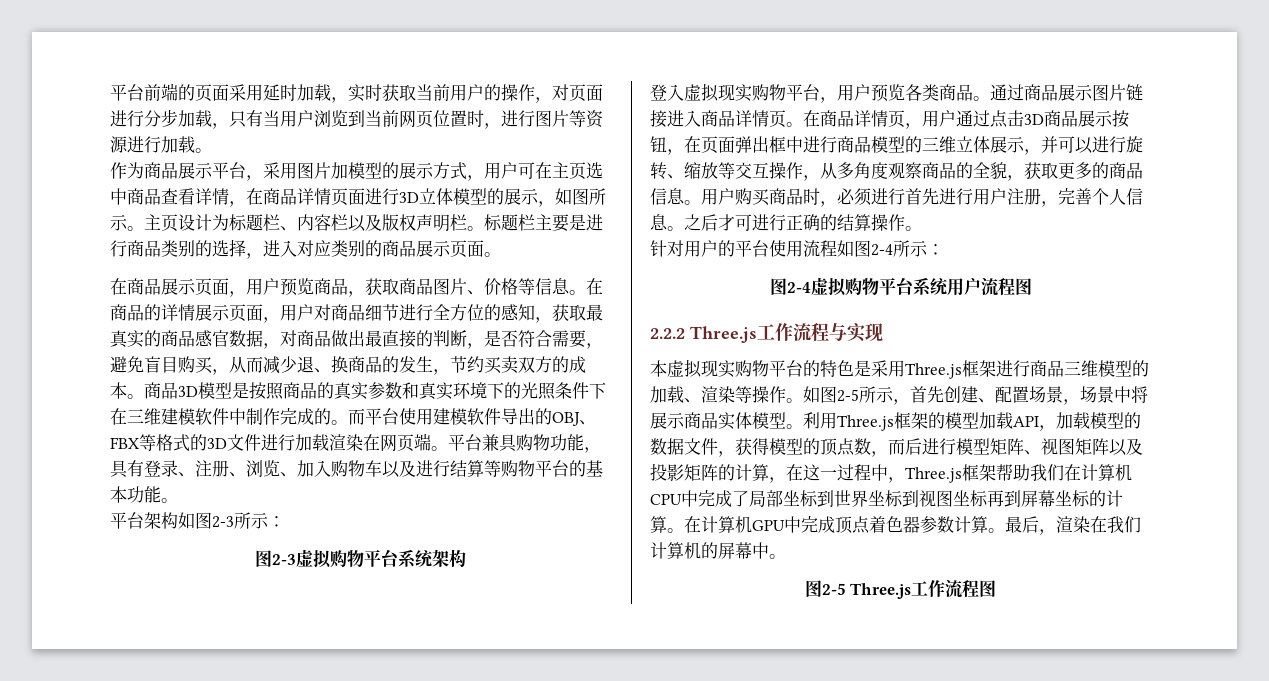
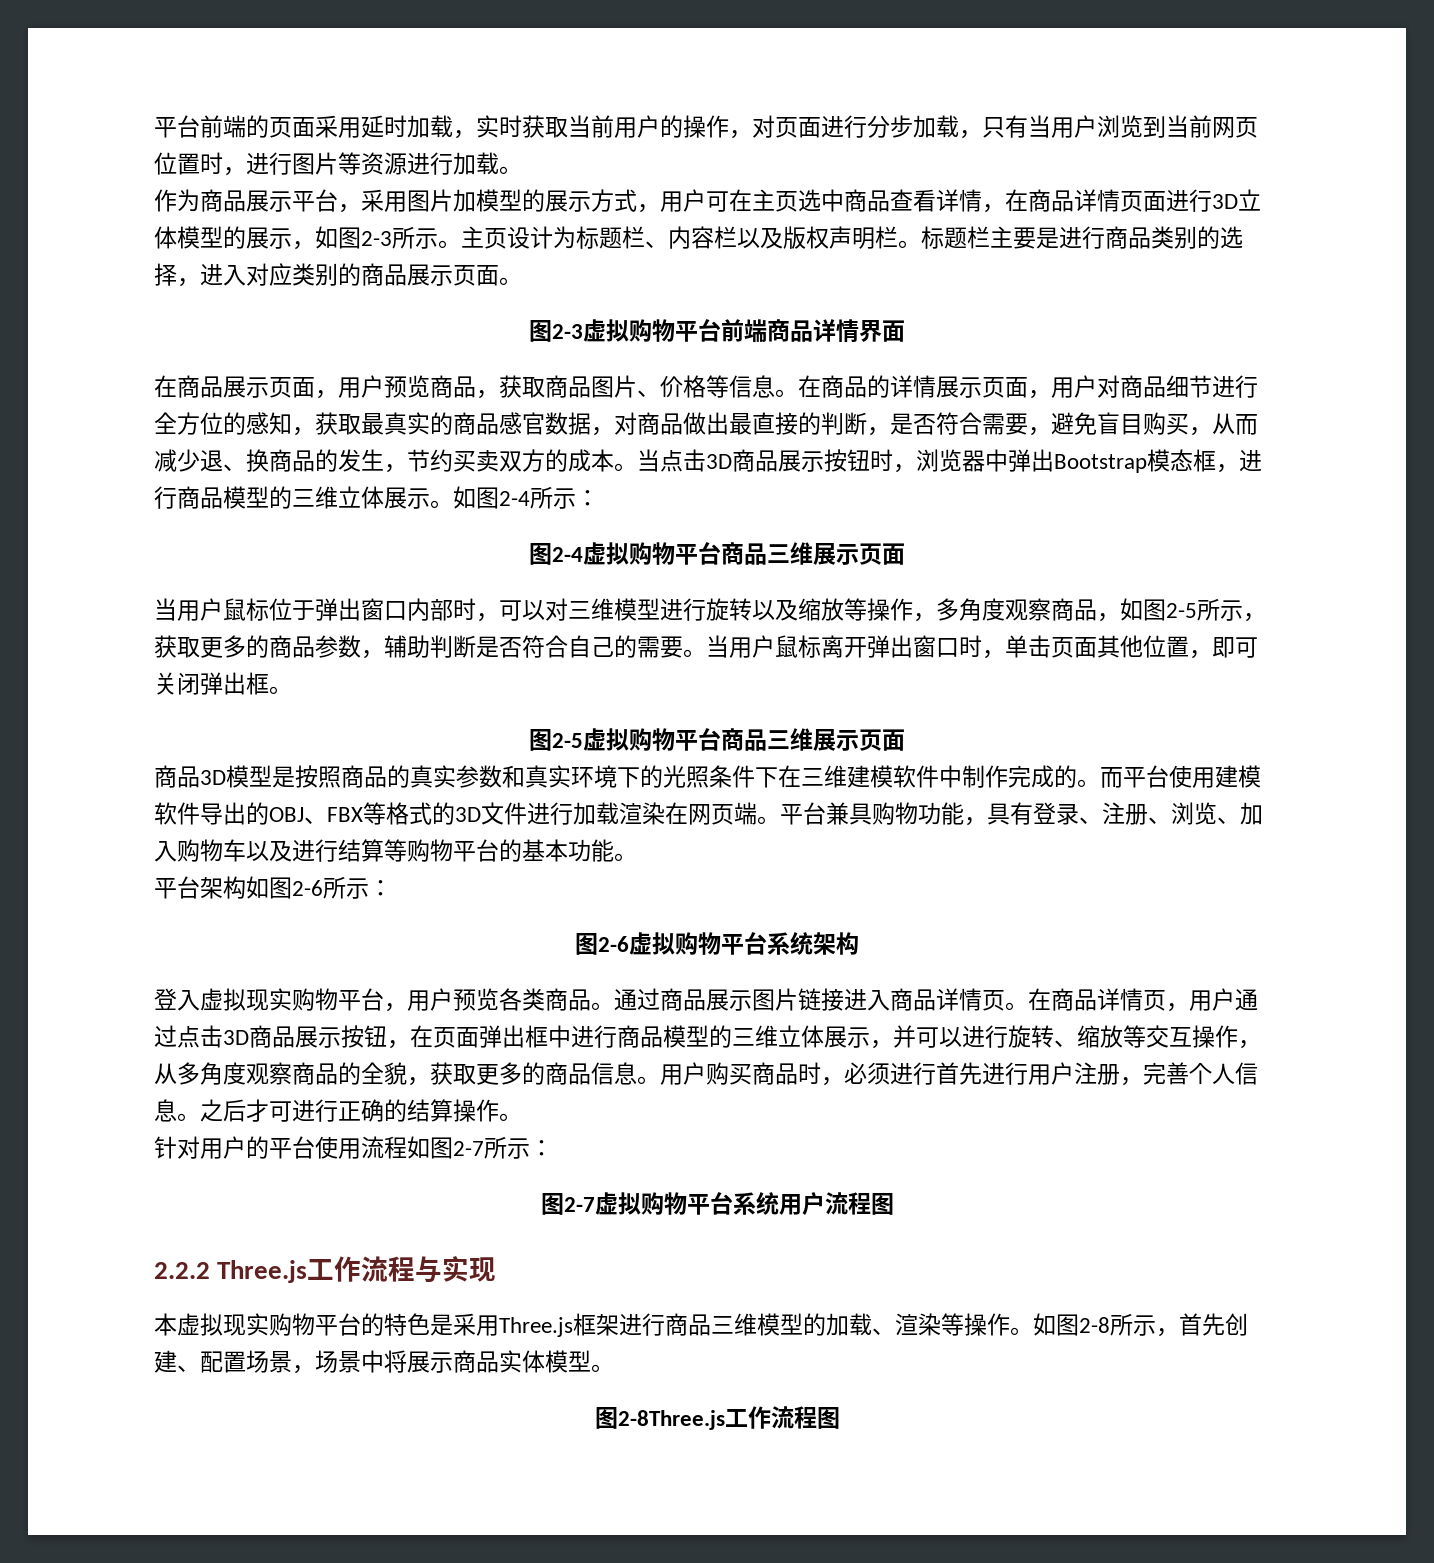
- 作为商品展示平台，采用图片加模型的展示方式，用户可在主页选中商品查看详情，在商品详情页面进行3D立体模型的展示，如图所示。
+ 作为商品展示平台，采用图片加模型的展示方式，用户可在主页选中商品查看详情，在商品详情页面进行3D立体模型的展示，如图2-3所示。
+ 图2-3虚拟购物平台前端商品详情界面
- 在商品的详情展示页面，用户对商品细节进行全方位的感知，获取最真实的商品感官数据，对商品做出最直接的判断，是否符合需要，避免盲目购买，从而减少退、换商品的发生，节约买卖双方的成本。商品3D模型是按照商品的真实参数和真实环境下的光照条件下在三维建模软件中制作完成的。
+ 在商品的详情展示页面，用户对商品细节进行全方位的感知，获取最真实的商品感官数据，对商品做出最直接的判断，是否符合需要，避免盲目购买，从而减少退、换商品的发生，节约买卖双方的成本。当点击3D商品展示按钮时，浏览器中弹出Bootstrap模态框，进行商品模型的三维立体展示。如图2-4所示：
+ 图2-4虚拟购物平台商品三维展示页面
+ 当用户鼠标位于弹出窗口内部时，可以对三维模型进行旋转以及缩放等操作，多角度观察商品，如图2-5所示，获取更多的商品参数，辅助判断是否符合自己的需要。当用户鼠标离开弹出窗口时，单击页面其他位置，即可关闭弹出框。
+ 图2-5虚拟购物平台商品三维展示页面
+ 商品3D模型是按照商品的真实参数和真实环境下的光照条件下在三维建模软件中制作完成的。
- 平台架构如图2-3所示：
- 图2-3虚拟购物平台系统架构
+ 平台架构如图2-6所示：
+ 图2-6虚拟购物平台系统架构
- 针对用户的平台使用流程如图2-4所示：
- 图2-4虚拟购物平台系统用户流程图
+ 针对用户的平台使用流程如图2-7所示：
+ 图2-7虚拟购物平台系统用户流程图
- 如图2-5所示，首先创建、配置场景，场景中将展示商品实体模型。利用Three.js框架的模型加载API，加载模型的数据文件，获得模型的顶点数，而后进行模型矩阵、视图矩阵以及投影矩阵的计算，在这一过程中，Three.js框架帮助我们在计算机CPU中完成了局部坐标到世界坐标到视图坐标再到屏幕坐标的计算。在计算机GPU中完成顶点着色器参数计算。最后，渲染在我们计算机的屏幕中。
- 图2-5 Three.js工作流程图
+ 如图2-8所示，首先创建、配置场景，场景中将展示商品实体模型。
+ 图2-8Three.js工作流程图

